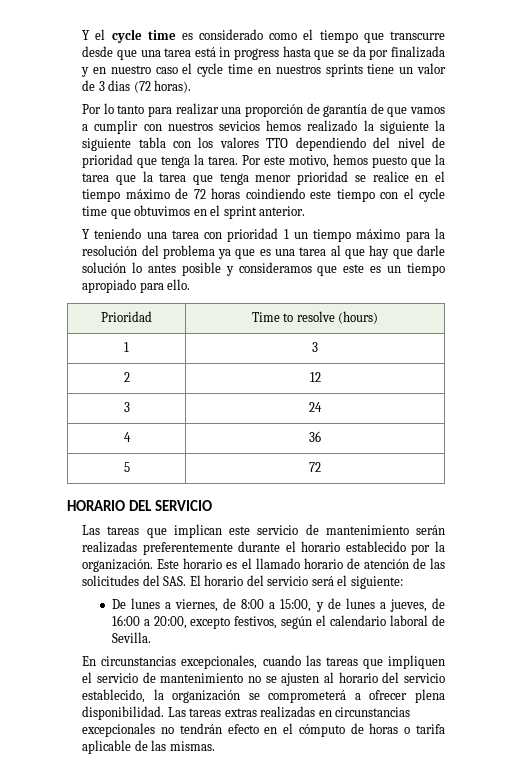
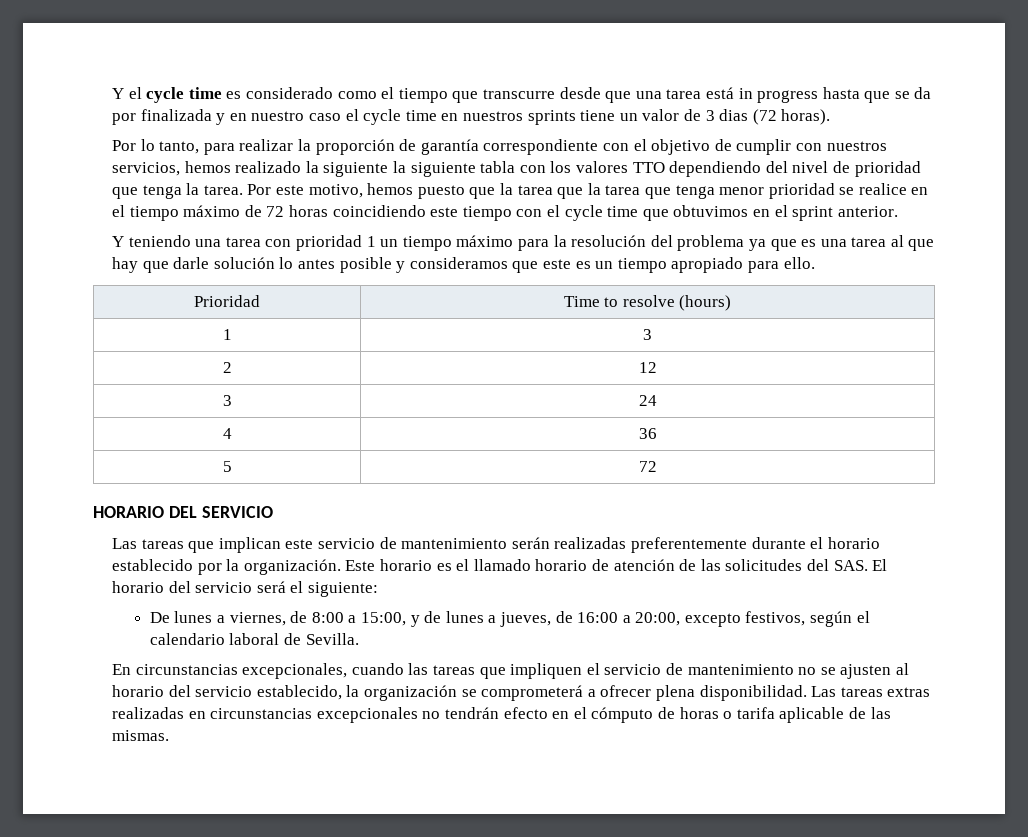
- Por lo tanto para realizar una proporción de garantía de que vamos a cumplir con nuestros sevicios hemos realizado la siguiente la siguiente tabla con los valores TTO dependiendo del nivel de prioridad que tenga la tarea.
+ Por lo tanto, para realizar la proporción de garantía correspondiente con el objetivo de cumplir con nuestros servicios, hemos realizado la siguiente la siguiente tabla con los valores TTO dependiendo del nivel de prioridad que tenga la tarea.
- Por este motivo, hemos puesto que la tarea que la tarea que tenga menor prioridad se realice en el tiempo máximo de 72 horas coindiendo este tiempo con el cycle time que obtuvimos en el sprint anterior.
+ Por este motivo, hemos puesto que la tarea que la tarea que tenga menor prioridad se realice en el tiempo máximo de 72 horas coincidiendo este tiempo con el cycle time que obtuvimos en el sprint anterior.

